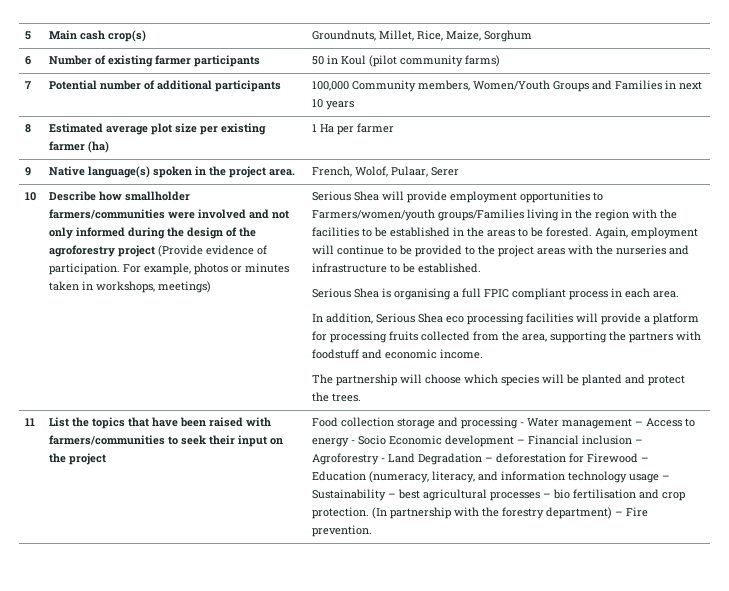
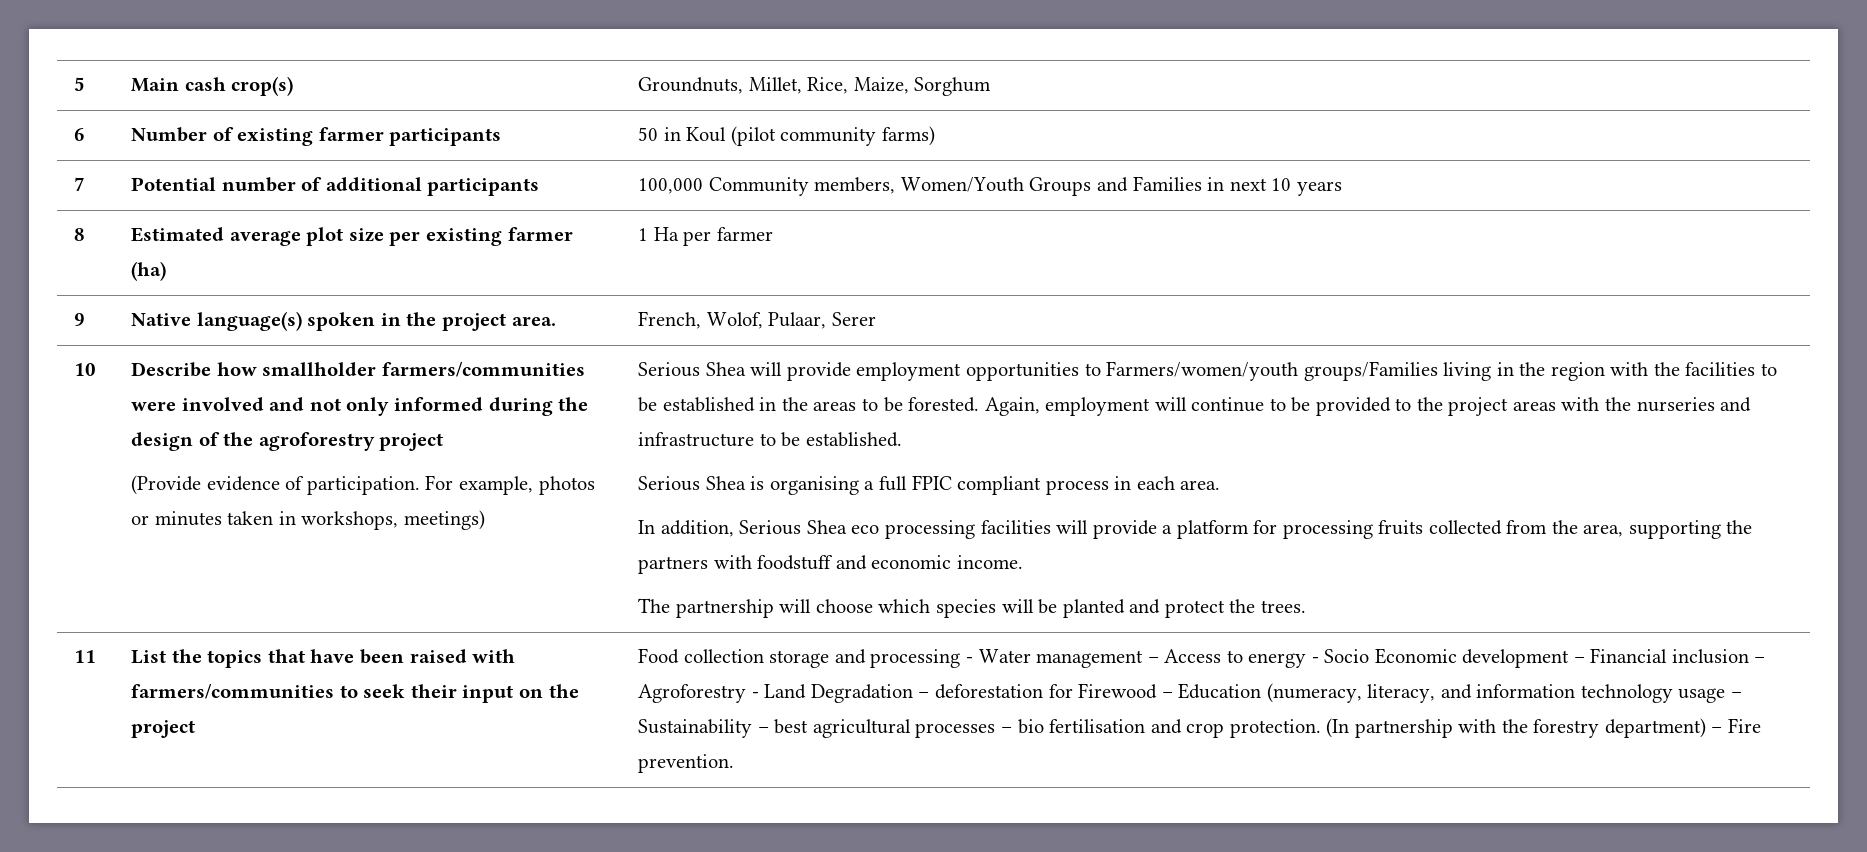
- Describe how smallholder farmers/communities were involved and not only informed during the design of the agroforestry project (Provide evidence of participation.
+ Describe how smallholder farmers/communities were involved and not only informed during the design of the agroforestry project
+ (Provide evidence of participation.

